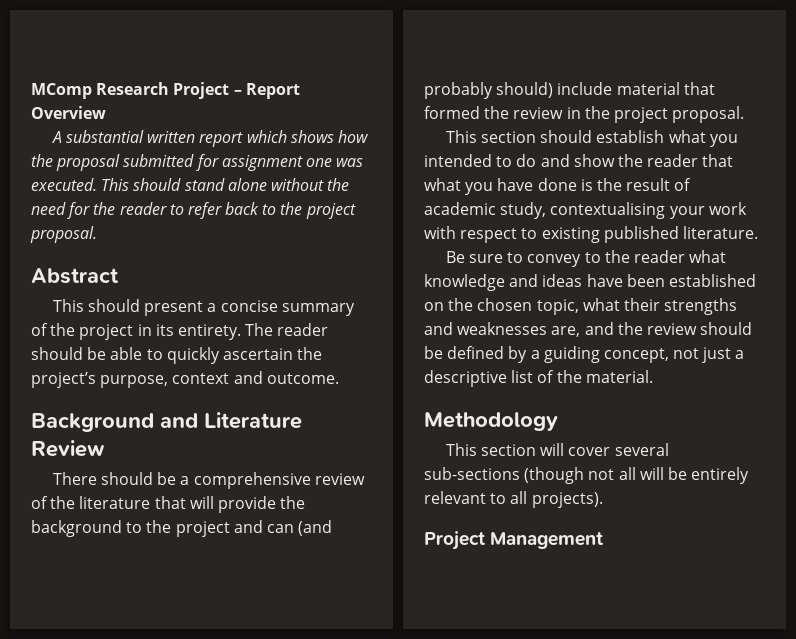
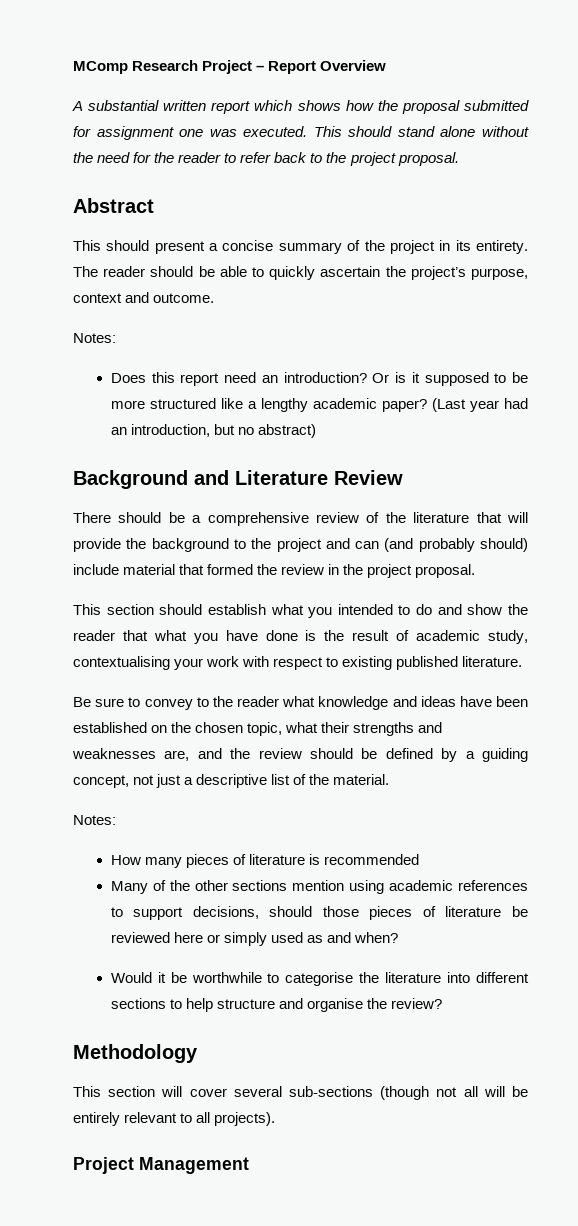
  The reader should be able to quickly ascertain the project’s purpose, context and outcome.
+ Notes:
+ Does this report need an introduction? Or is it supposed to be more structured like a lengthy academic paper? (Last year had an introduction, but no abstract)
  Be sure to convey to the reader what knowledge and ideas have been established on the chosen topic, what their strengths and weaknesses are, and the review should be defined by a guiding concept, not just a descriptive list of the material.
+ Notes:
+ How many pieces of literature is recommended
+ Many of the other sections mention using academic references to support decisions, should those pieces of literature be reviewed here or simply used as and when?
+ Would it be worthwhile to categorise the literature into different sections to help structure and organise the review?

